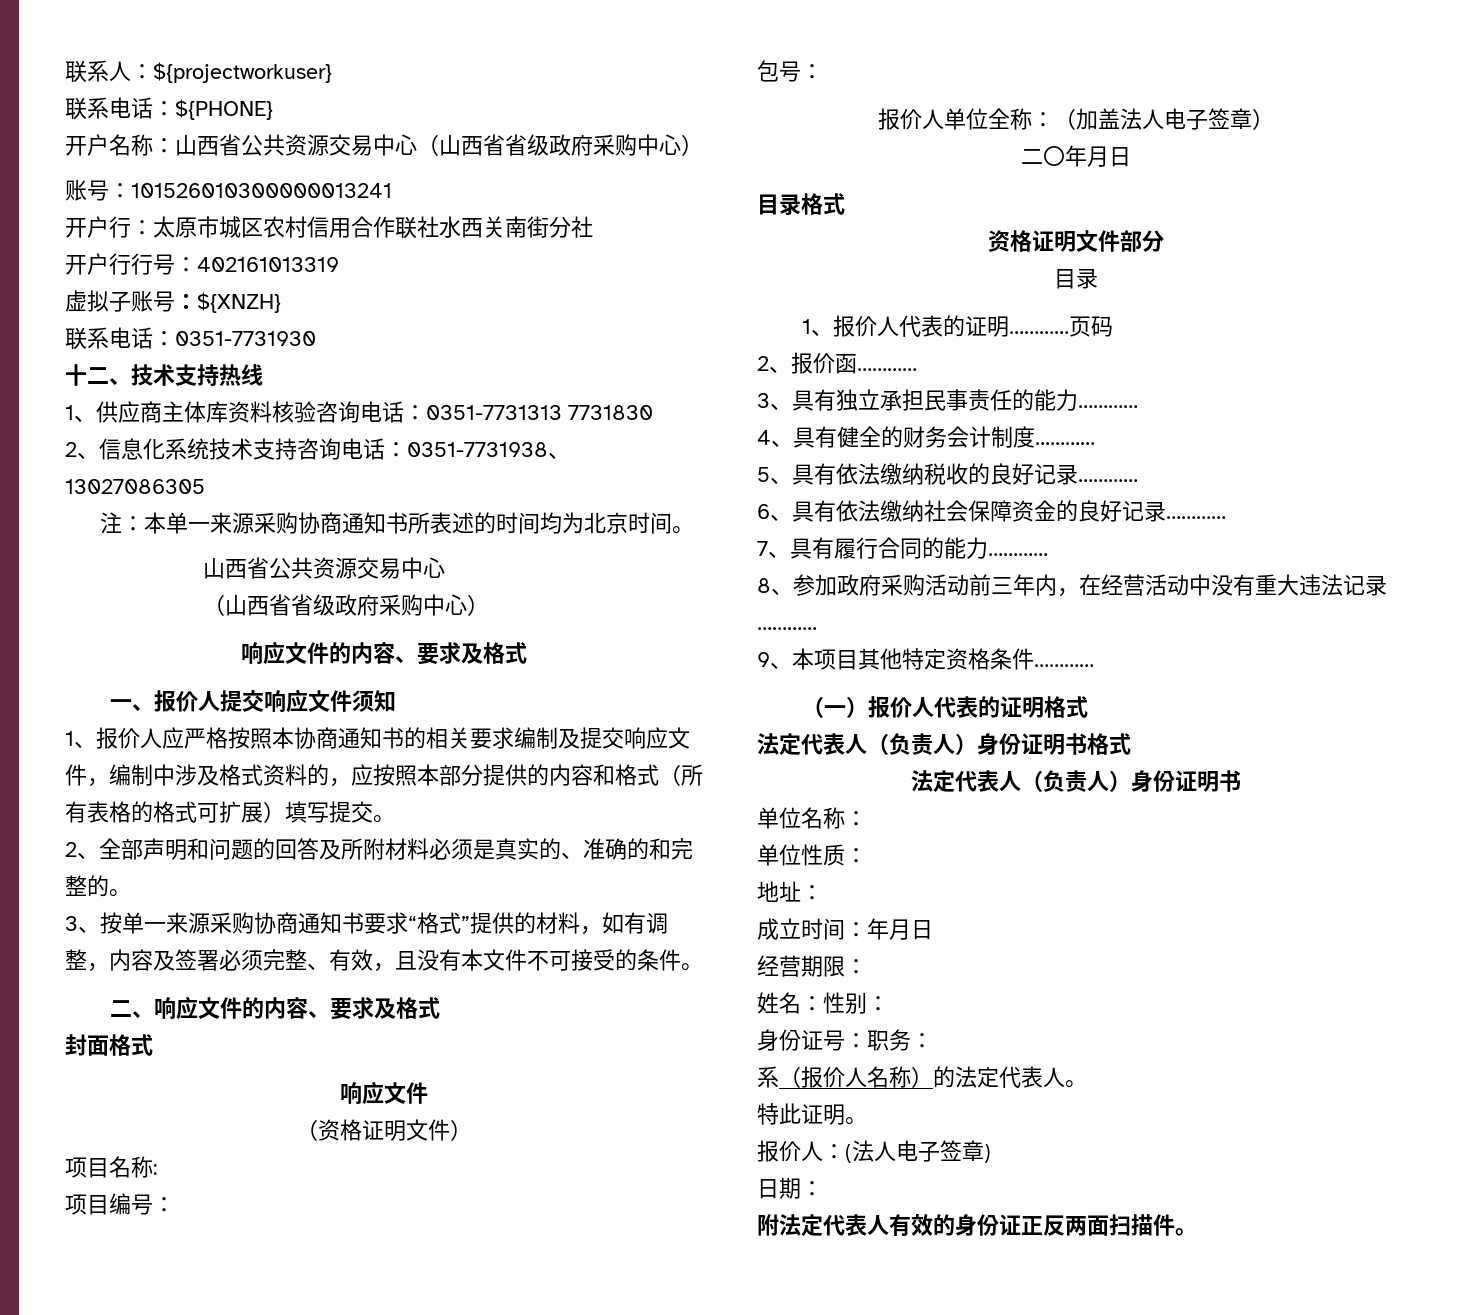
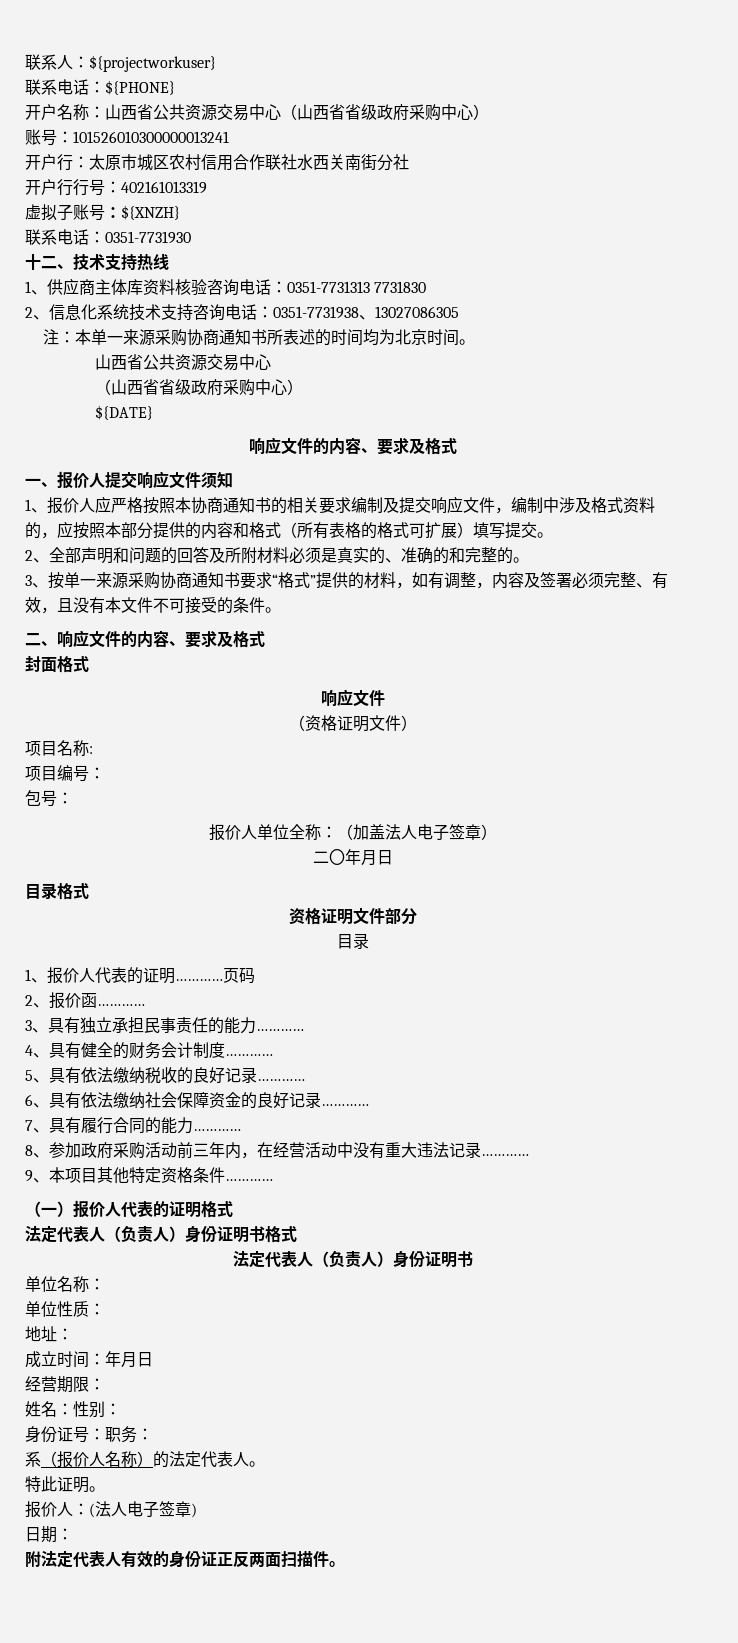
+ ${DATE}

